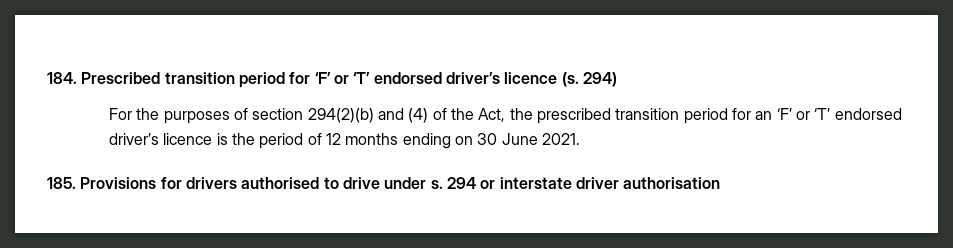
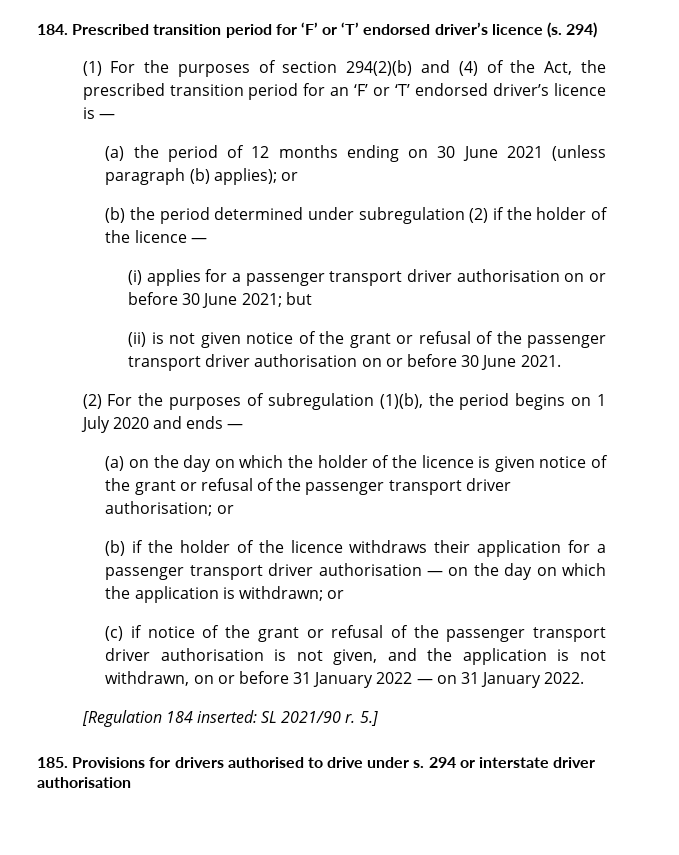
- For the purposes of section 294(2)(b) and (4) of the Act, the prescribed transition period for an ‘F’ or ‘T’ endorsed driver’s licence is the period of 12 months ending on 30 June 2021.
+ (1) For the purposes of section 294(2)(b) and (4) of the Act, the prescribed transition period for an ‘F’ or ‘T’ endorsed driver’s licence is —
+ (a) the period of 12 months ending on 30 June 2021 (unless paragraph (b) applies); or
+ (b) the period determined under subregulation (2) if the holder of the licence —
+ (i) applies for a passenger transport driver authorisation on or before 30 June 2021; but
+ (ii) is not given notice of the grant or refusal of the passenger transport driver authorisation on or before 30 June 2021.
+ (2) For the purposes of subregulation (1)(b), the period begins on 1 July 2020 and ends —
+ (a) on the day on which the holder of the licence is given notice of the grant or refusal of the passenger transport driver authorisation; or
+ (b) if the holder of the licence withdraws their application for a passenger transport driver authorisation — on the day on which the application is withdrawn; or
+ (c) if notice of the grant or refusal of the passenger transport driver authorisation is not given, and the application is not withdrawn, on or before 31 January 2022 — on 31 January 2022.
+ [Regulation 184 inserted: SL 2021/90 r. 5.]

